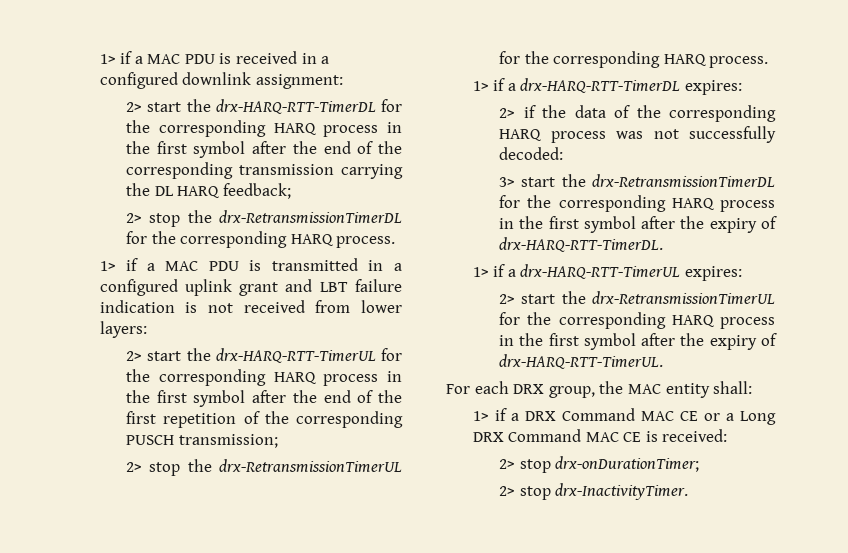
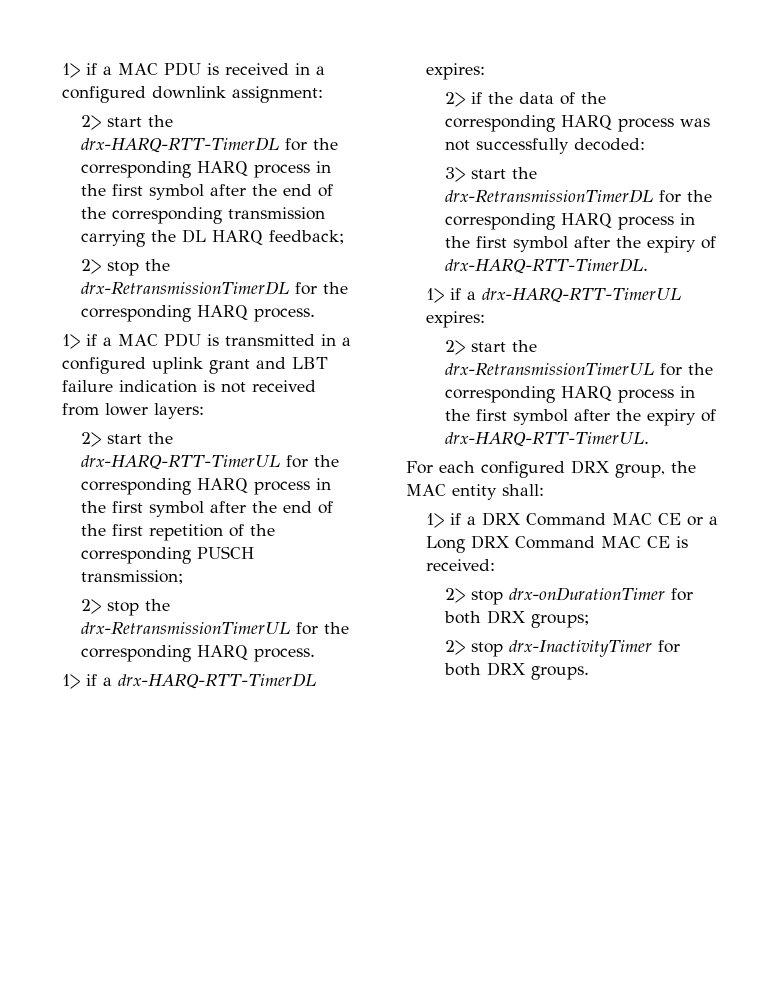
- For each DRX group, the MAC entity shall:
+ For each configured DRX group, the MAC entity shall:
- 2> stop drx-onDurationTimer;
- 2> stop drx-InactivityTimer.
+ 2> stop drx-onDurationTimer for both DRX groups;
+ 2> stop drx-InactivityTimer for both DRX groups.

